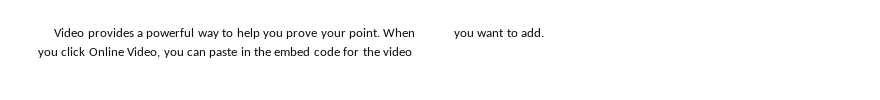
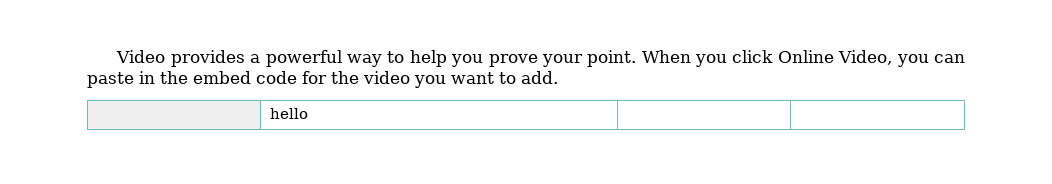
+ | hello | |

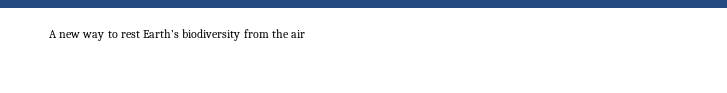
- Video provides a powerful way to help you prove your point. When you click Online Video, you can paste in the embed code for the video you want to add.
- | hello | |
+ A new way to rest Earth’s biodiversity from the air

